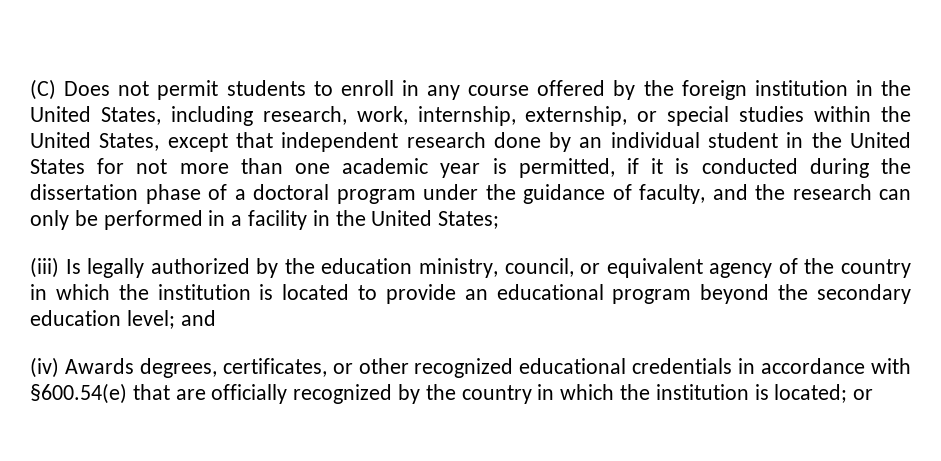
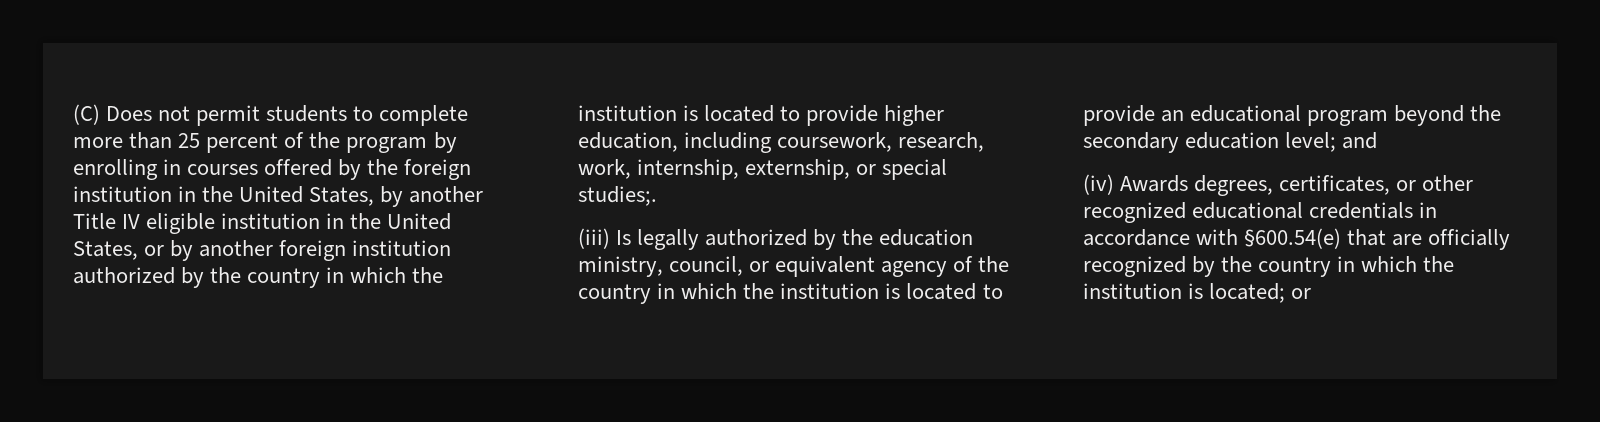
- (C) Does not permit students to enroll in any course offered by the foreign institution in the United States, including research, work, internship, externship, or special studies within the United States, except that independent research done by an individual student in the United States for not more than one academic year is permitted, if it is conducted during the dissertation phase of a doctoral program under the guidance of faculty, and the research can only be performed in a facility in the United States;
+ (C) Does not permit students to complete more than 25 percent of the program by enrolling in courses offered by the foreign institution in the United States, by another Title IV eligible institution in the United States, or by another foreign institution authorized by the country in which the institution is located to provide higher education, including coursework, research, work, internship, externship, or special studies;.

